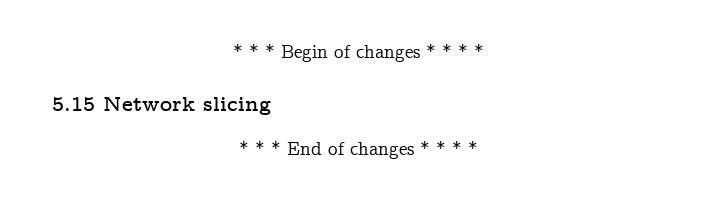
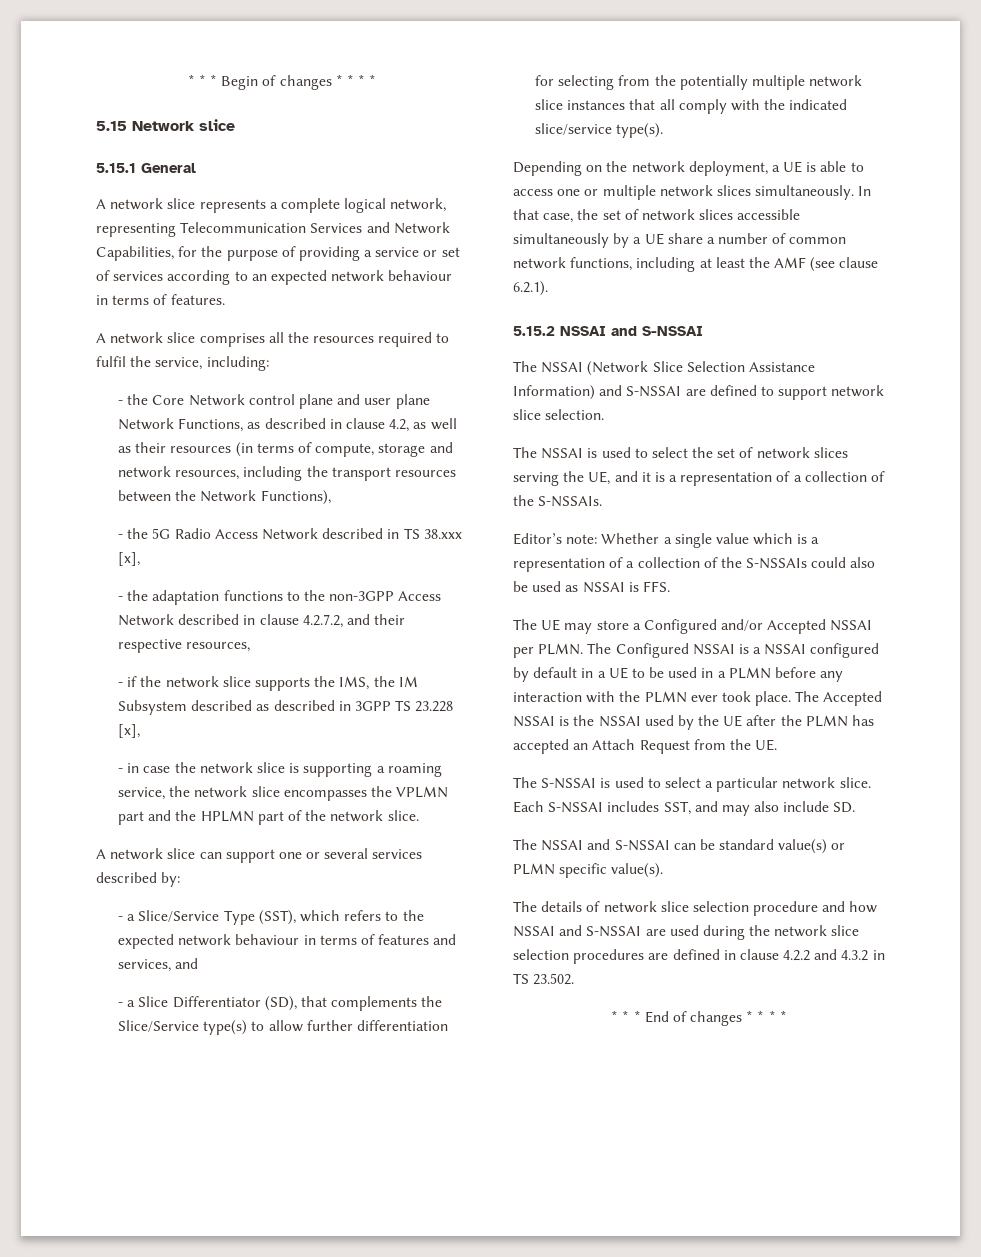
- 5.15 Network slicing
+ 5.15 Network slice
+ 5.15.1 General
+ A network slice represents a complete logical network, representing Telecommunication Services and Network Capabilities, for the purpose of providing a service or set of services according to an expected network behaviour in terms of features.
+ A network slice comprises all the resources required to fulfil the service, including:
+ - the Core Network control plane and user plane Network Functions, as described in clause 4.2, as well as their resources (in terms of compute, storage and network resources, including the transport resources between the Network Functions),
+ - the 5G Radio Access Network described in TS 38.xxx [x],
+ - the adaptation functions to the non-3GPP Access Network described in clause 4.2.7.2, and their respective resources,
+ - if the network slice supports the IMS, the IM Subsystem described as described in 3GPP TS 23.228 [x],
+ - in case the network slice is supporting a roaming service, the network slice encompasses the VPLMN part and the HPLMN part of the network slice.
+ A network slice can support one or several services described by:
+ - a Slice/Service Type (SST), which refers to the expected network behaviour in terms of features and services, and
+ - a Slice Differentiator (SD), that complements the Slice/Service type(s) to allow further differentiation for selecting from the potentially multiple network slice instances that all comply with the indicated slice/service type(s).
+ Depending on the network deployment, a UE is able to access one or multiple network slices simultaneously. In that case, the set of network slices accessible simultaneously by a UE share a number of common network functions, including at least the AMF (see clause 6.2.1).
+ 5.15.2 NSSAI and S-NSSAI
+ The NSSAI (Network Slice Selection Assistance Information) and S-NSSAI are defined to support network slice selection.
+ The NSSAI is used to select the set of network slices serving the UE, and it is a representation of a collection of the S-NSSAIs.
+ Editor’s note: Whether a single value which is a representation of a collection of the S-NSSAIs could also be used as NSSAI is FFS.
+ The UE may store a Configured and/or Accepted NSSAI per PLMN. The Configured NSSAI is a NSSAI configured by default in a UE to be used in a PLMN before any interaction with the PLMN ever took place. The Accepted NSSAI is the NSSAI used by the UE after the PLMN has accepted an Attach Request from the UE.
+ The S-NSSAI is used to select a particular network slice. Each S-NSSAI includes SST, and may also include SD.
+ The NSSAI and S-NSSAI can be standard value(s) or PLMN specific value(s).
+ The details of network slice selection procedure and how NSSAI and S-NSSAI are used during the network slice selection procedures are defined in clause 4.2.2 and 4.3.2 in TS 23.502.

